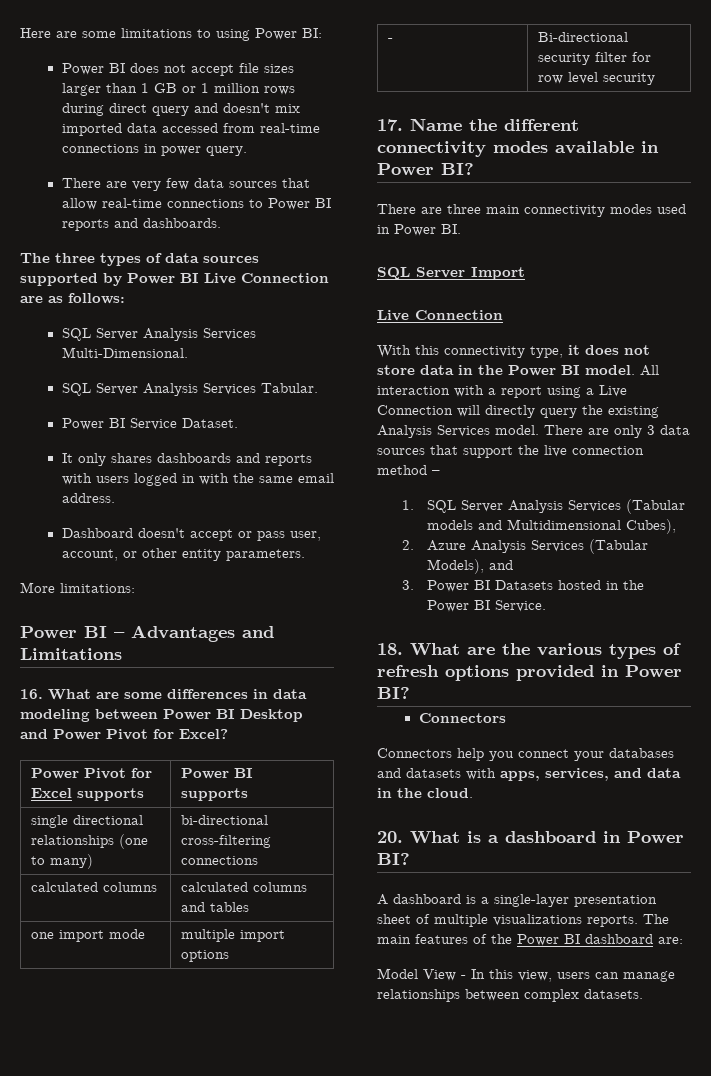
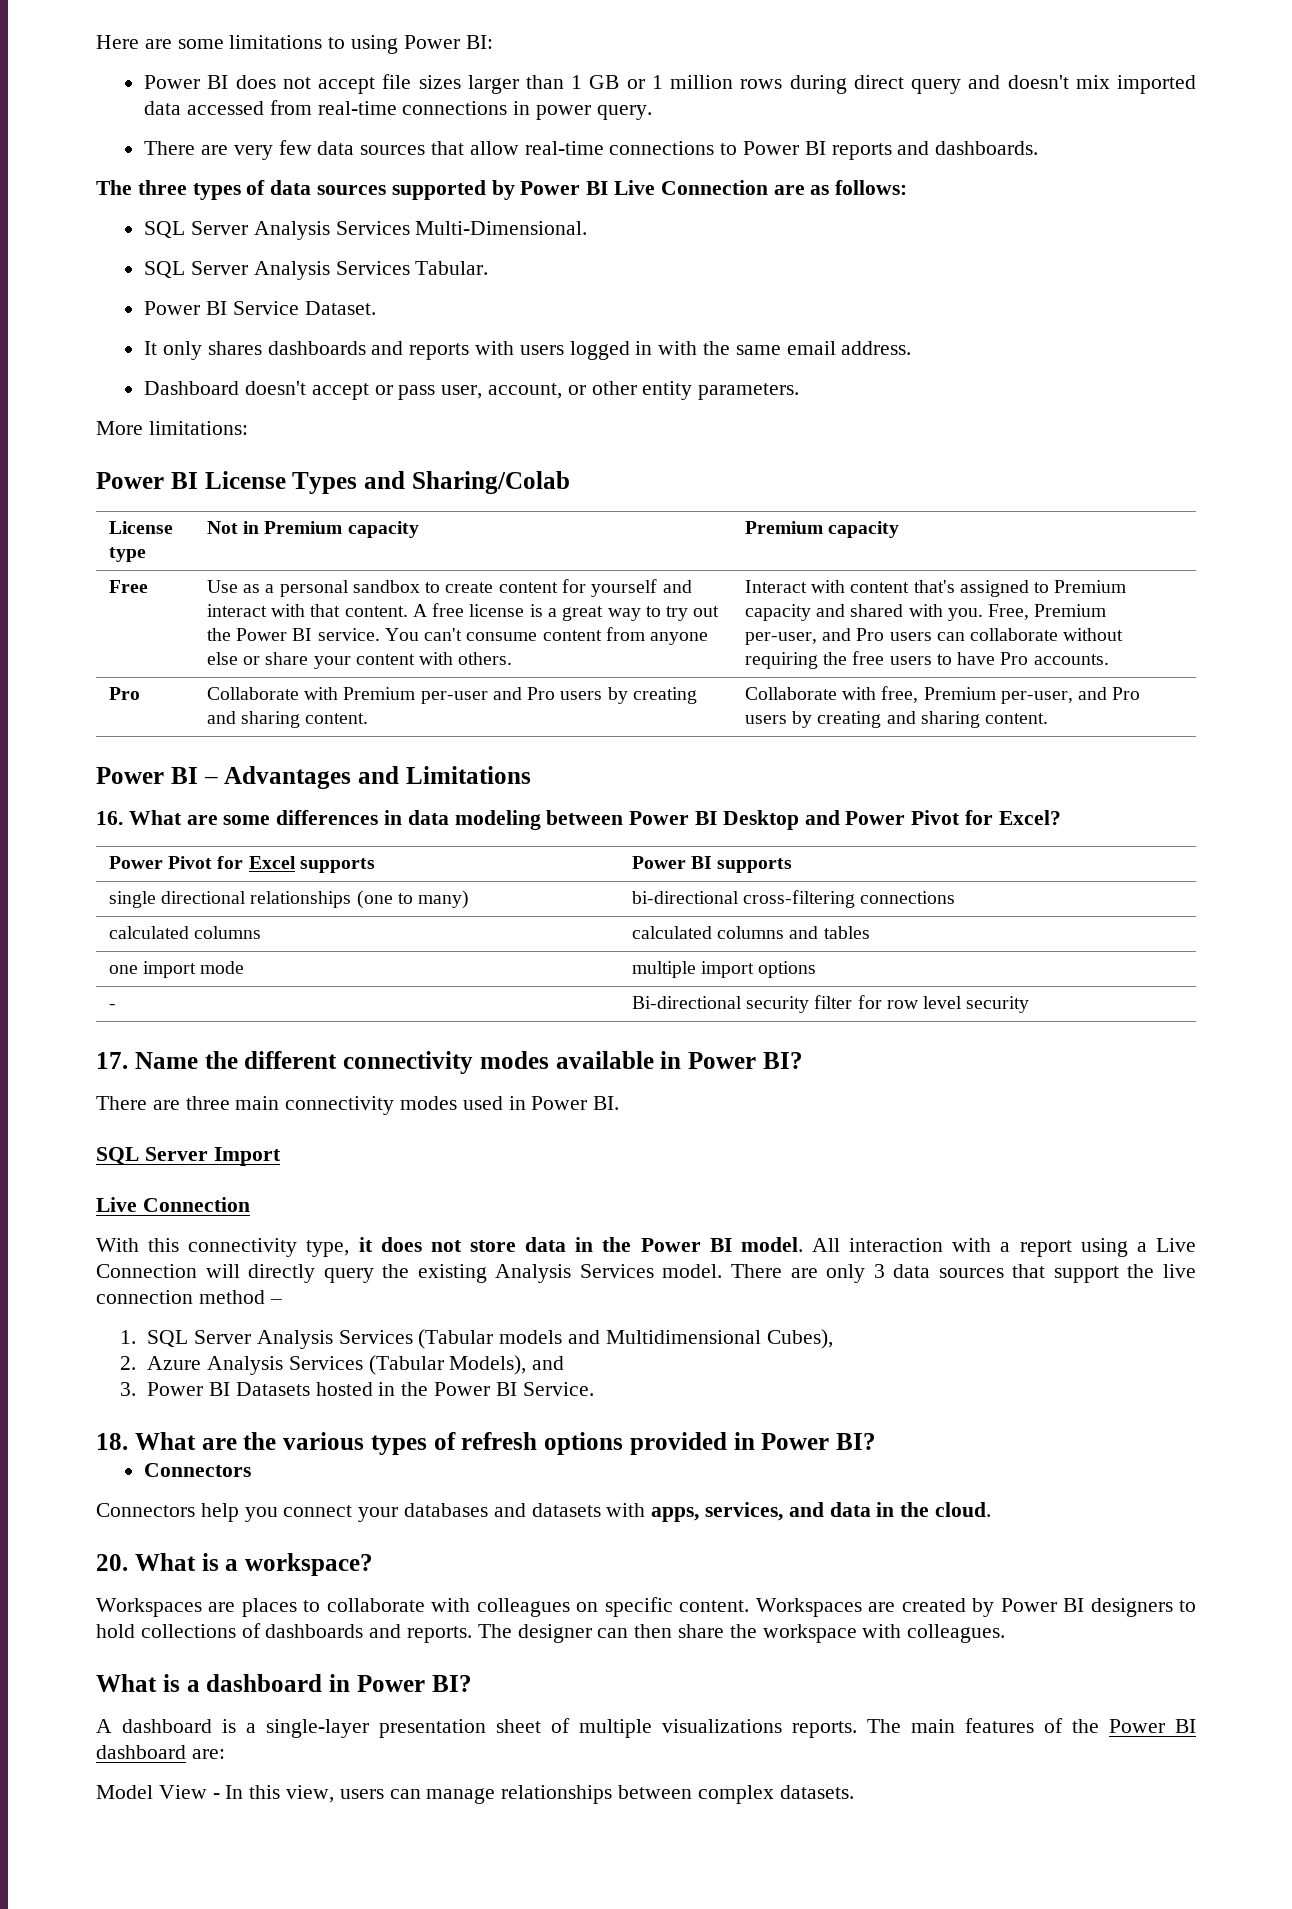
+ Power BI License Types and Sharing/Colab
+ License type | Not in Premium capacity | Premium capacity
+ Free | Use as a personal sandbox to create content for yourself and interact with that content. A free license is a great way to try out the Power BI service. You can't consume content from anyone else or share your content with others. | Interact with content that's assigned to Premium capacity and shared with you. Free, Premium per-user, and Pro users can collaborate without requiring the free users to have Pro accounts.
+ Pro | Collaborate with Premium per-user and Pro users by creating and sharing content. | Collaborate with free, Premium per-user, and Pro users by creating and sharing content.
- 20. What is a dashboard in Power BI?
+ 20. What is a workspace?
+ Workspaces are places to collaborate with colleagues on specific content. Workspaces are created by Power BI designers to hold collections of dashboards and reports. The designer can then share the workspace with colleagues.
+ What is a dashboard in Power BI?

